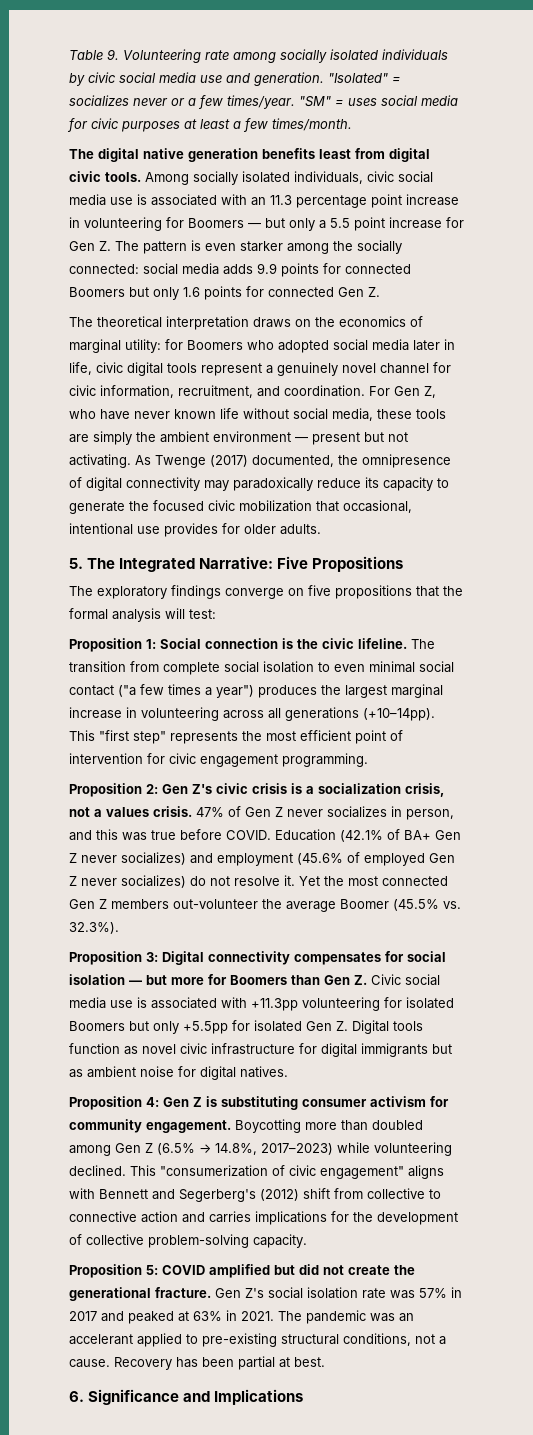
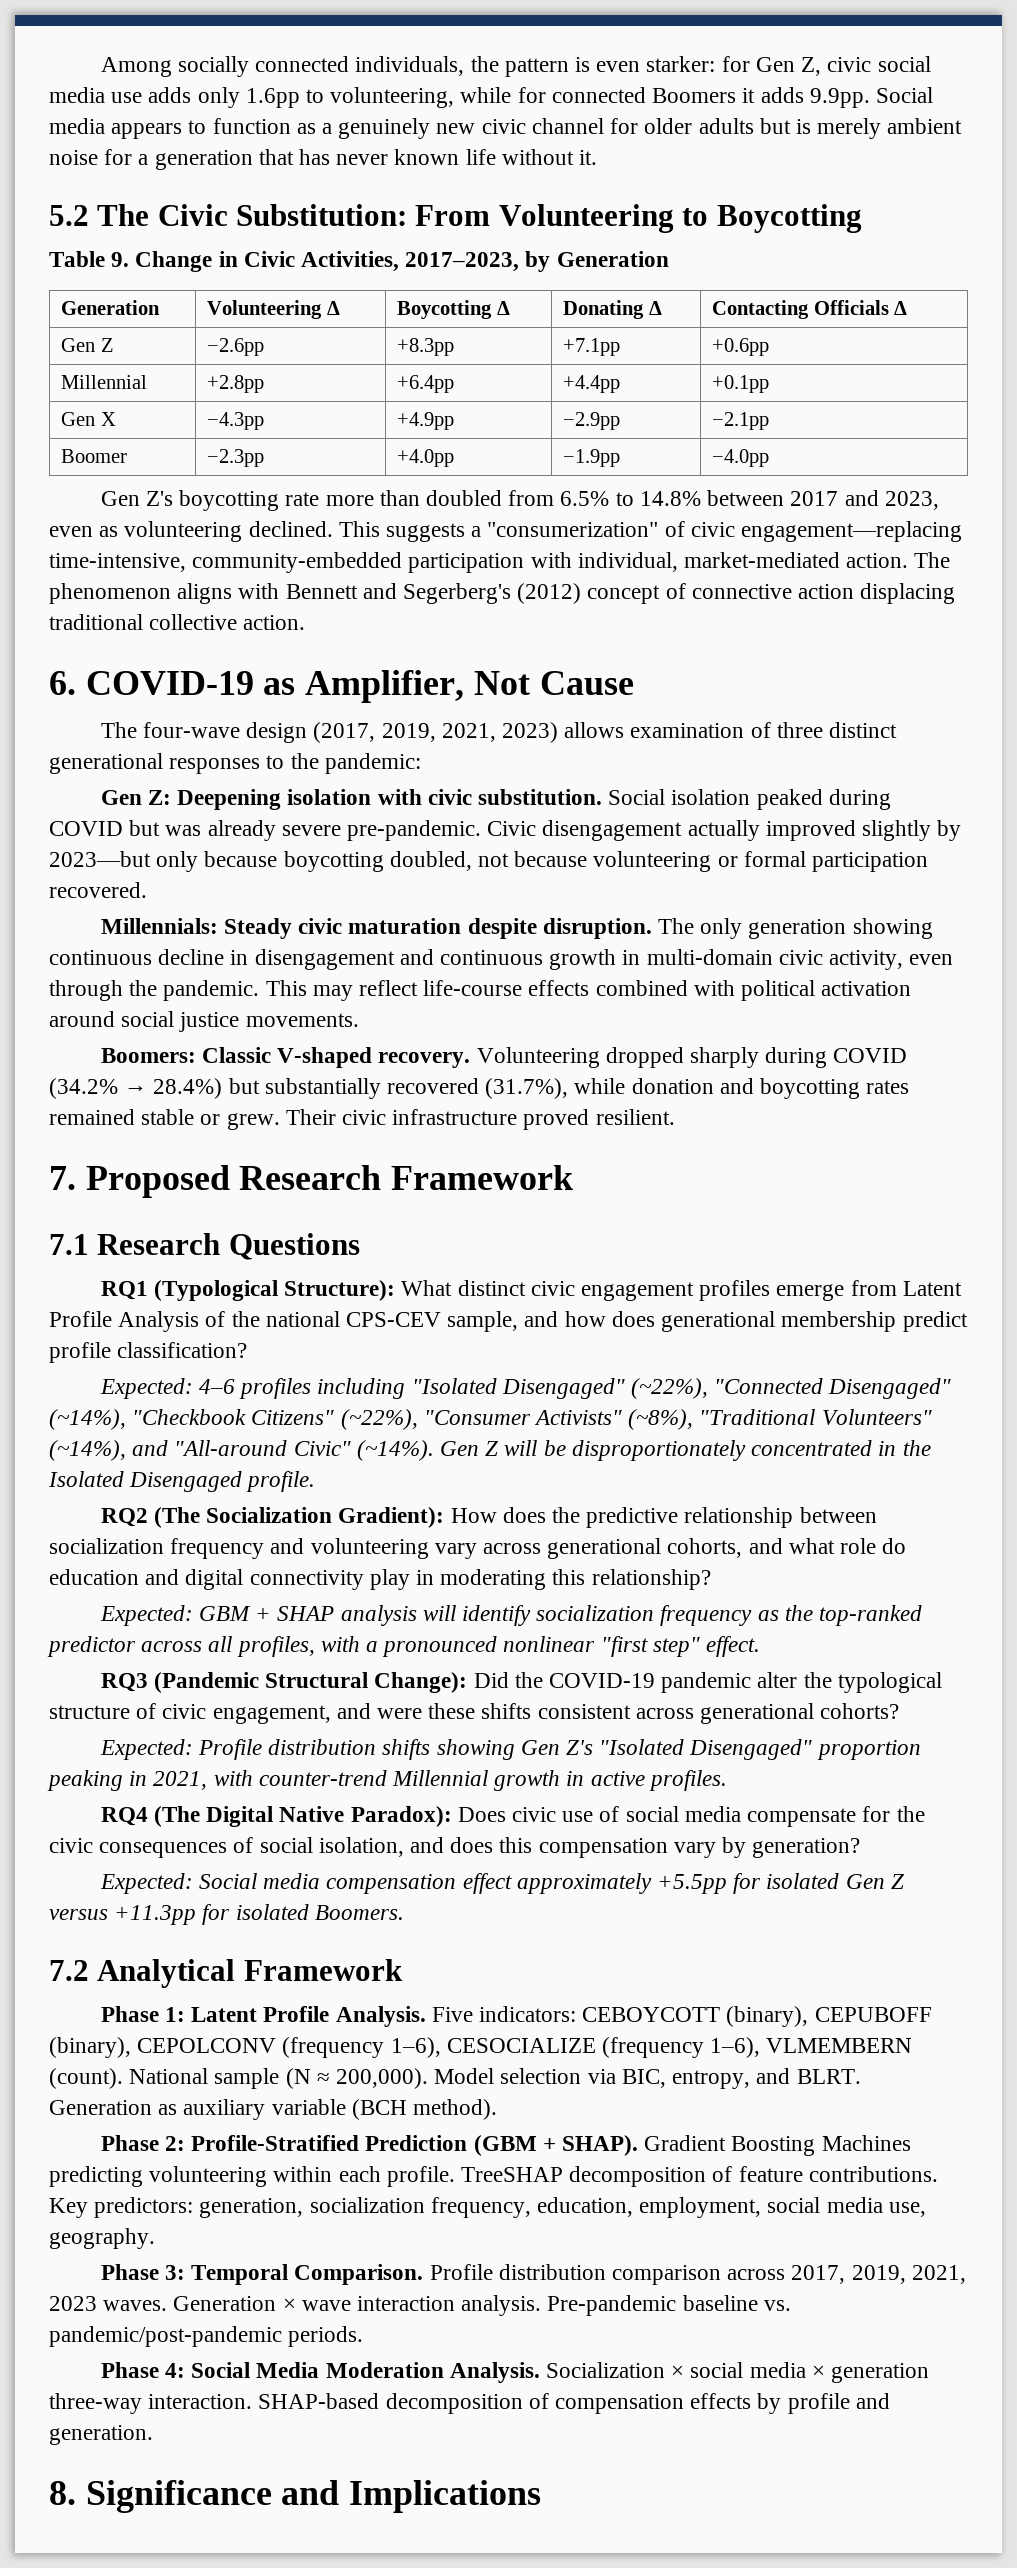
- Table 9. Volunteering rate among socially isolated individuals by civic social media use and generation. "Isolated" = socializes never or a few times/year. "SM" = uses social media for civic purposes at least a few times/month.
- The digital native generation benefits least from digital civic tools. Among socially isolated individuals, civic social media use is associated with an 11.3 percentage point increase in volunteering for Boomers — but only a 5.5 point increase for Gen Z. The pattern is even starker among the socially connected: social media adds 9.9 points for connected Boomers but only 1.6 points for connected Gen Z.
- The theoretical interpretation draws on the economics of marginal utility: for Boomers who adopted social media later in life, civic digital tools represent a genuinely novel channel for civic information, recruitment, and coordination. For Gen Z, who have never known life without social media, these tools are simply the ambient environment — present but not activating. As Twenge (2017) documented, the omnipresence of digital connectivity may paradoxically reduce its capacity to generate the focused civic mobilization that occasional, intentional use provides for older adults.
- 5. The Integrated Narrative: Five Propositions
- The exploratory findings converge on five propositions that the formal analysis will test:
- Proposition 1: Social connection is the civic lifeline. The transition from complete social isolation to even minimal social contact ("a few times a year") produces the largest marginal increase in volunteering across all generations (+10–14pp). This "first step" represents the most efficient point of intervention for civic engagement programming.
- Proposition 2: Gen Z's civic crisis is a socialization crisis, not a values crisis. 47% of Gen Z never socializes in person, and this was true before COVID. Education (42.1% of BA+ Gen Z never socializes) and employment (45.6% of employed Gen Z never socializes) do not resolve it. Yet the most connected Gen Z members out-volunteer the average Boomer (45.5% vs. 32.3%).
- Proposition 3: Digital connectivity compensates for social isolation — but more for Boomers than Gen Z. Civic social media use is associated with +11.3pp volunteering for isolated Boomers but only +5.5pp for isolated Gen Z. Digital tools function as novel civic infrastructure for digital immigrants but as ambient noise for digital natives.
- Proposition 4: Gen Z is substituting consumer activism for community engagement. Boycotting more than doubled among Gen Z (6.5% → 14.8%, 2017–2023) while volunteering declined. This "consumerization of civic engagement" aligns with Bennett and Segerberg's (2012) shift from collective to connective action and carries implications for the development of collective problem-solving capacity.
- Proposition 5: COVID amplified but did not create the generational fracture. Gen Z's social isolation rate was 57% in 2017 and peaked at 63% in 2021. The pandemic was an accelerant applied to pre-existing structural conditions, not a cause. Recovery has been partial at best.
- 6. Significance and Implications
+ Among socially connected individuals, the pattern is even starker: for Gen Z, civic social media use adds only 1.6pp to volunteering, while for connected Boomers it adds 9.9pp. Social media appears to function as a genuinely new civic channel for older adults but is merely ambient noise for a generation that has never known life without it.
+ 5.2 The Civic Substitution: From Volunteering to Boycotting
+ Table 9. Change in Civic Activities, 2017–2023, by Generation
+ Generation | Volunteering Δ | Boycotting Δ | Donating Δ | Contacting Officials Δ
+ Gen Z | −2.6pp | +8.3pp | +7.1pp | +0.6pp
+ Millennial | +2.8pp | +6.4pp | +4.4pp | +0.1pp
+ Gen X | −4.3pp | +4.9pp | −2.9pp | −2.1pp
+ Boomer | −2.3pp | +4.0pp | −1.9pp | −4.0pp
+ Gen Z's boycotting rate more than doubled from 6.5% to 14.8% between 2017 and 2023, even as volunteering declined. This suggests a "consumerization" of civic engagement—replacing time-intensive, community-embedded participation with individual, market-mediated action. The phenomenon aligns with Bennett and Segerberg's (2012) concept of connective action displacing traditional collective action.
+ 6. COVID-19 as Amplifier, Not Cause
+ The four-wave design (2017, 2019, 2021, 2023) allows examination of three distinct generational responses to the pandemic:
+ Gen Z: Deepening isolation with civic substitution. Social isolation peaked during COVID but was already severe pre-pandemic. Civic disengagement actually improved slightly by 2023—but only because boycotting doubled, not because volunteering or formal participation recovered.
+ Millennials: Steady civic maturation despite disruption. The only generation showing continuous decline in disengagement and continuous growth in multi-domain civic activity, even through the pandemic. This may reflect life-course effects combined with political activation around social justice movements.
+ Boomers: Classic V-shaped recovery. Volunteering dropped sharply during COVID (34.2% → 28.4%) but substantially recovered (31.7%), while donation and boycotting rates remained stable or grew. Their civic infrastructure proved resilient.
+ 7. Proposed Research Framework
+ 7.1 Research Questions
+ RQ1 (Typological Structure): What distinct civic engagement profiles emerge from Latent Profile Analysis of the national CPS-CEV sample, and how does generational membership predict profile classification?
+ Expected: 4–6 profiles including "Isolated Disengaged" (~22%), "Connected Disengaged" (~14%), "Checkbook Citizens" (~22%), "Consumer Activists" (~8%), "Traditional Volunteers" (~14%), and "All-around Civic" (~14%). Gen Z will be disproportionately concentrated in the Isolated Disengaged profile.
+ RQ2 (The Socialization Gradient): How does the predictive relationship between socialization frequency and volunteering vary across generational cohorts, and what role do education and digital connectivity play in moderating this relationship?
+ Expected: GBM + SHAP analysis will identify socialization frequency as the top-ranked predictor across all profiles, with a pronounced nonlinear "first step" effect.
+ RQ3 (Pandemic Structural Change): Did the COVID-19 pandemic alter the typological structure of civic engagement, and were these shifts consistent across generational cohorts?
+ Expected: Profile distribution shifts showing Gen Z's "Isolated Disengaged" proportion peaking in 2021, with counter-trend Millennial growth in active profiles.
+ RQ4 (The Digital Native Paradox): Does civic use of social media compensate for the civic consequences of social isolation, and does this compensation vary by generation?
+ Expected: Social media compensation effect approximately +5.5pp for isolated Gen Z versus +11.3pp for isolated Boomers.
+ 7.2 Analytical Framework
+ Phase 1: Latent Profile Analysis. Five indicators: CEBOYCOTT (binary), CEPUBOFF (binary), CEPOLCONV (frequency 1–6), CESOCIALIZE (frequency 1–6), VLMEMBERN (count). National sample (N ≈ 200,000). Model selection via BIC, entropy, and BLRT. Generation as auxiliary variable (BCH method).
+ Phase 2: Profile-Stratified Prediction (GBM + SHAP). Gradient Boosting Machines predicting volunteering within each profile. TreeSHAP decomposition of feature contributions. Key predictors: generation, socialization frequency, education, employment, social media use, geography.
+ Phase 3: Temporal Comparison. Profile distribution comparison across 2017, 2019, 2021, 2023 waves. Generation × wave interaction analysis. Pre-pandemic baseline vs. pandemic/post-pandemic periods.
+ Phase 4: Social Media Moderation Analysis. Socialization × social media × generation three-way interaction. SHAP-based decomposition of compensation effects by profile and generation.
+ 8. Significance and Implications

